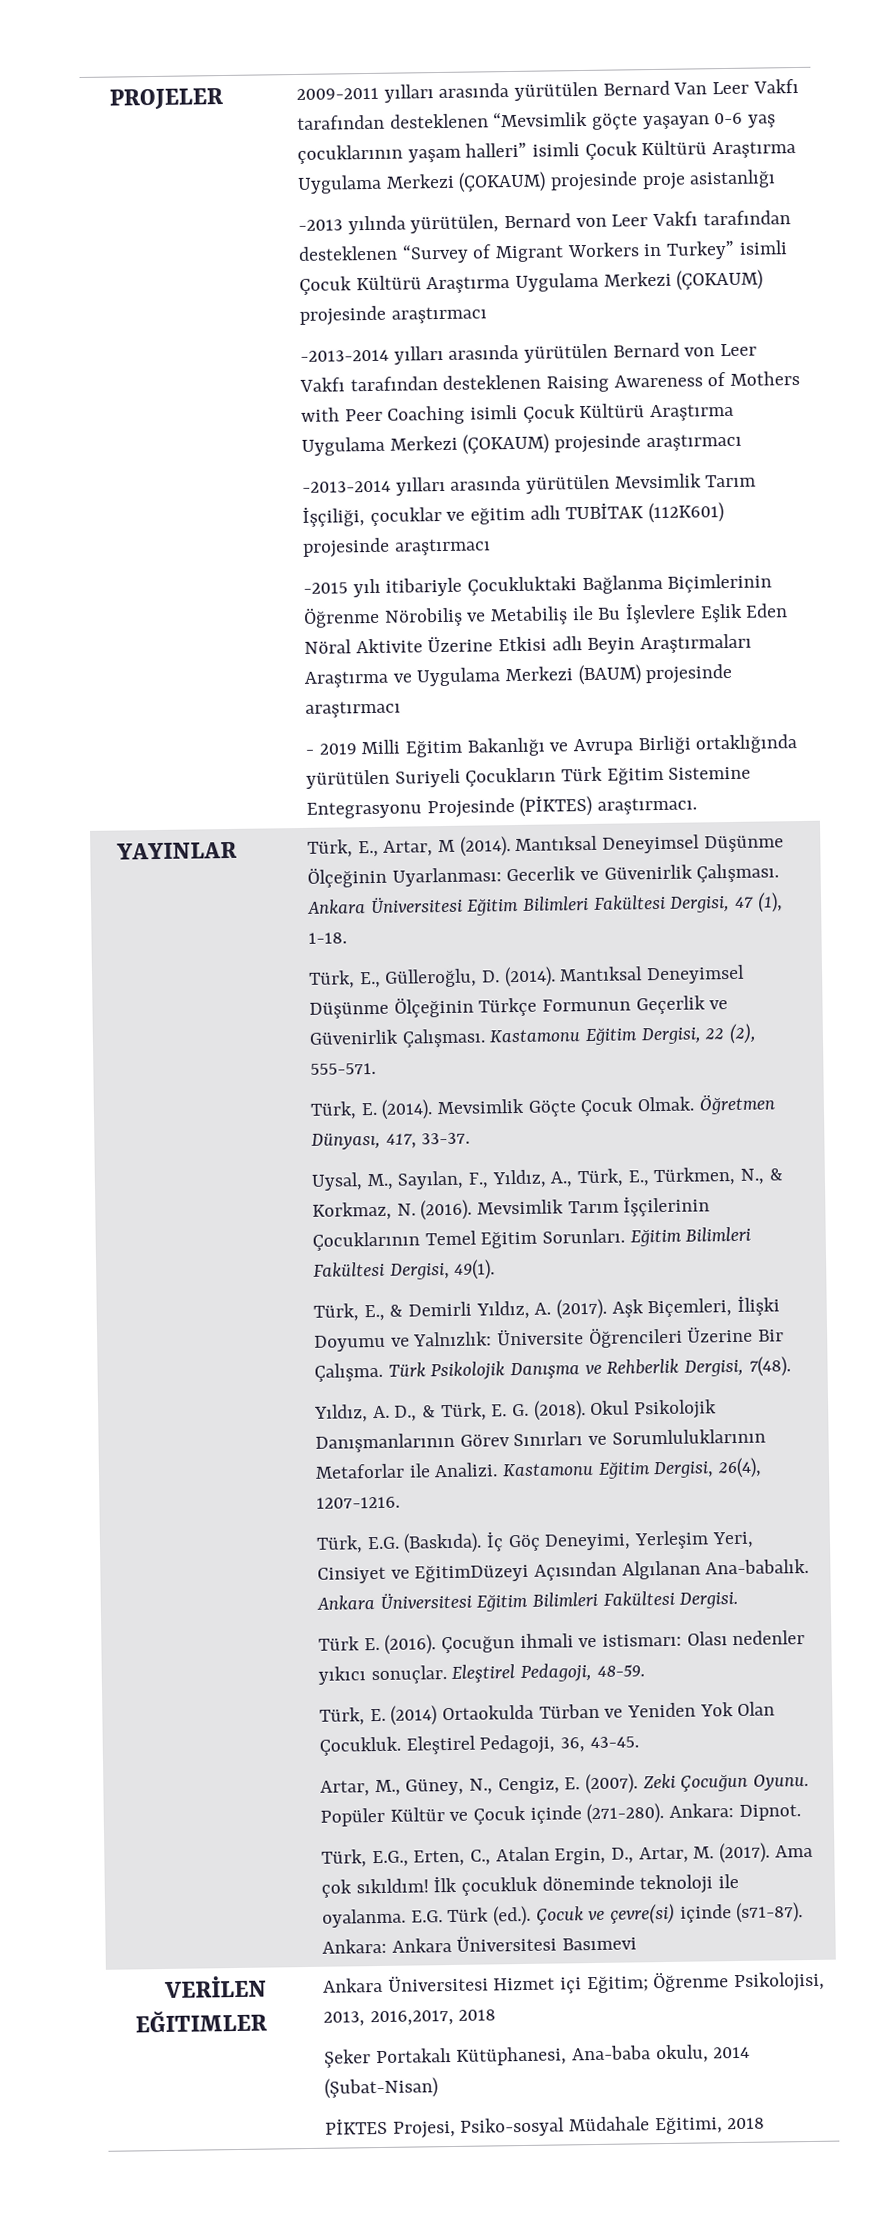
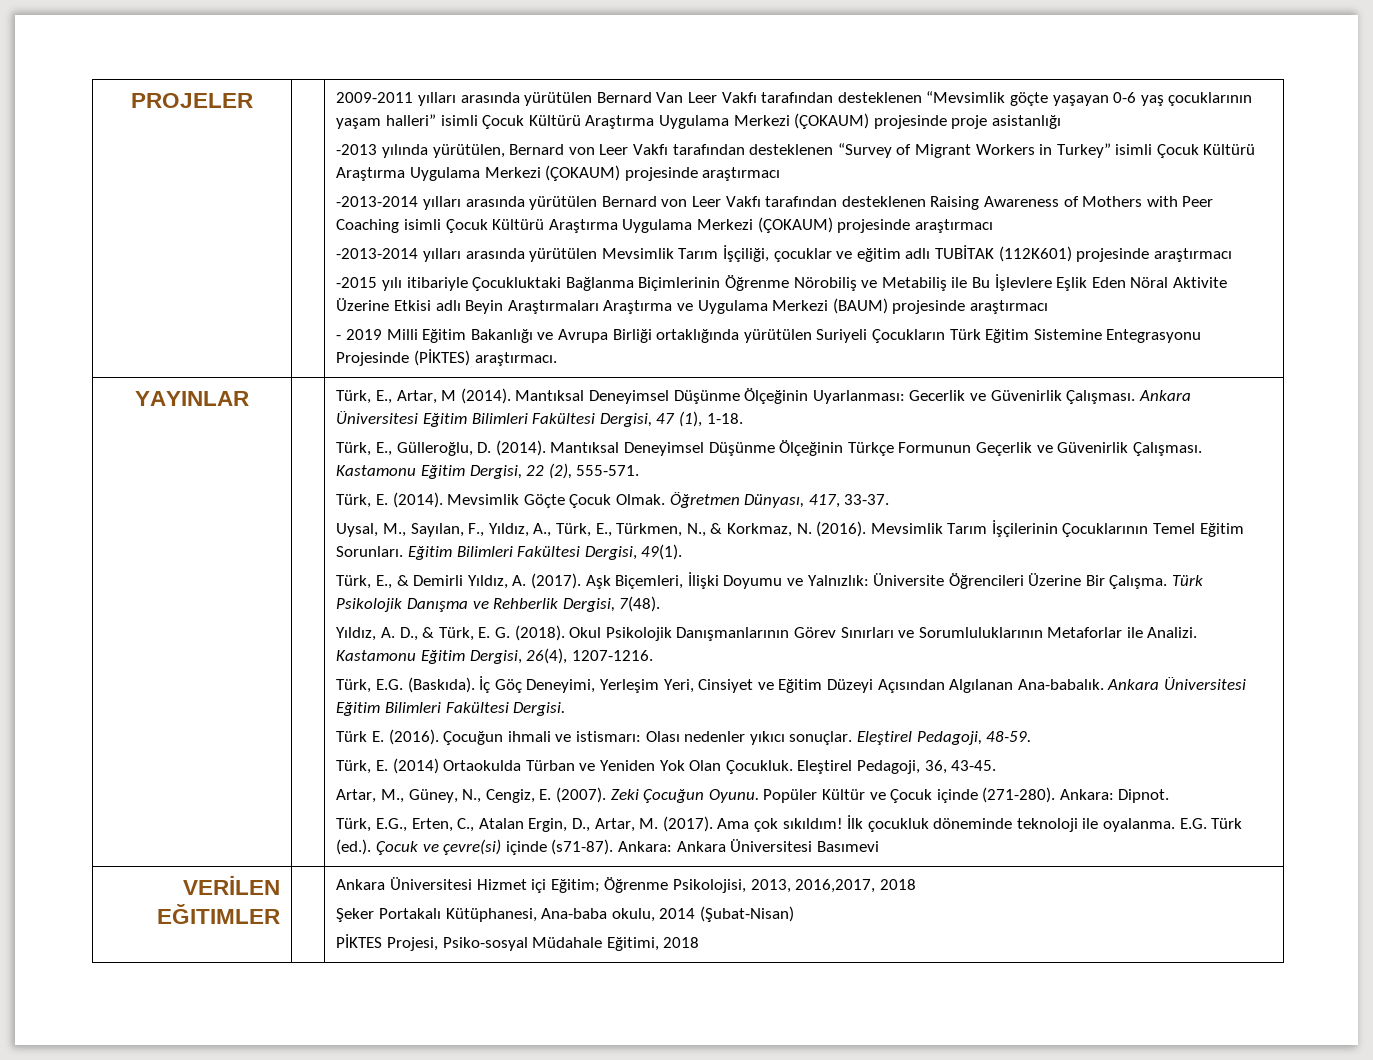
- İç Göç Deneyimi, Yerleşim Yeri, Cinsiyet ve EğitimDüzeyi Açısından Algılanan Ana-babalık.
+ İç Göç Deneyimi, Yerleşim Yeri, Cinsiyet ve Eğitim Düzeyi Açısından Algılanan Ana-babalık.

